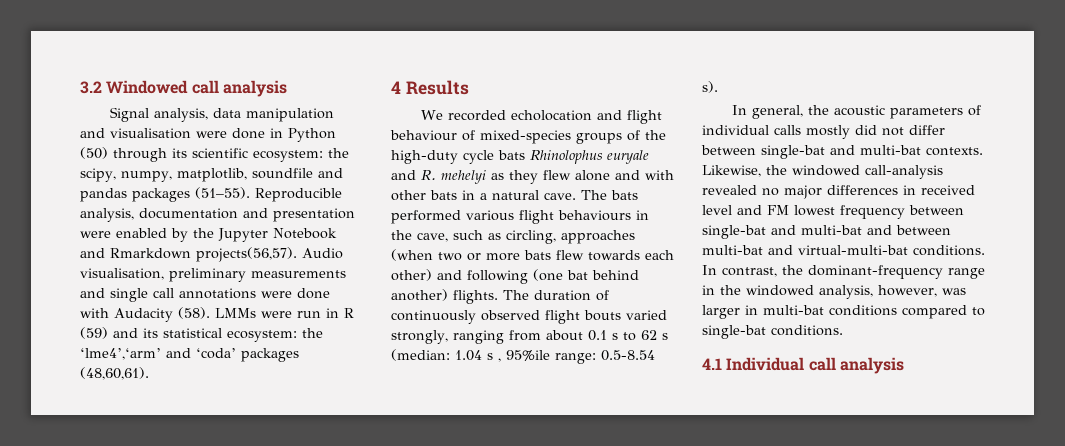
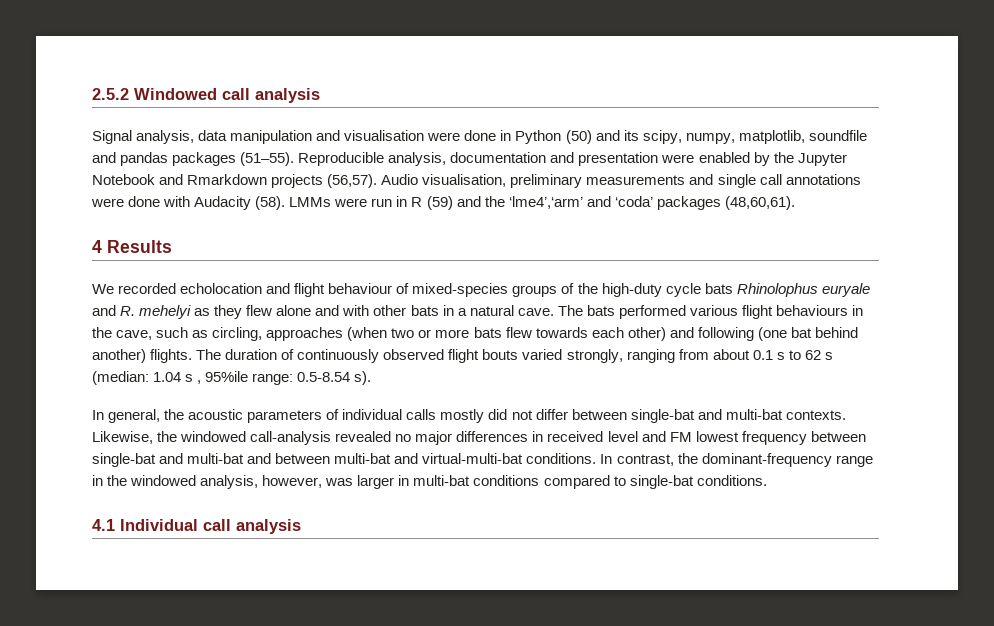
- 3.2 Windowed call analysis
+ 2.5.2 Windowed call analysis
- Signal analysis, data manipulation and visualisation were done in Python (50) through its scientific ecosystem: the scipy, numpy, matplotlib, soundfile and pandas packages (51–55).
+ Signal analysis, data manipulation and visualisation were done in Python (50) and its scipy, numpy, matplotlib, soundfile and pandas packages (51–55).
- Reproducible analysis, documentation and presentation were enabled by the Jupyter Notebook and Rmarkdown projects(56,57).
+ Reproducible analysis, documentation and presentation were enabled by the Jupyter Notebook and Rmarkdown projects (56,57).
- LMMs were run in R (59) and its statistical ecosystem: the ‘lme4’,‘arm’ and ‘coda’ packages (48,60,61).
+ LMMs were run in R (59) and the ‘lme4’,‘arm’ and ‘coda’ packages (48,60,61).

